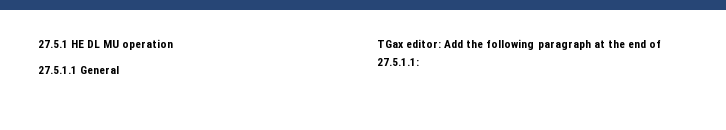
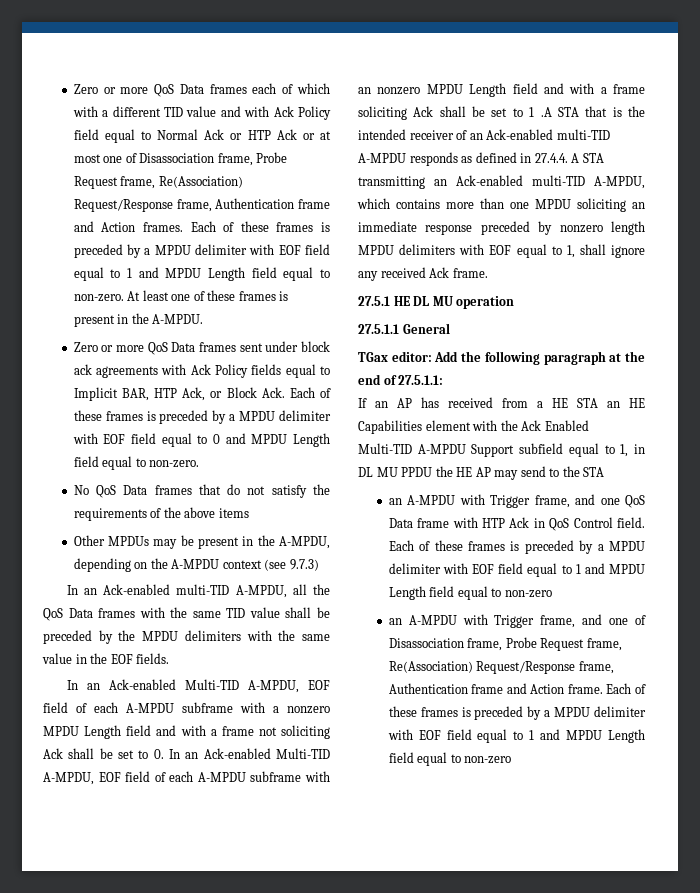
+ Zero or more QoS Data frames each of which with a different TID value and with Ack Policy field equal to Normal Ack or HTP Ack or at most one of Disassociation frame, Probe Request frame, Re(Association) Request/Response frame, Authentication frame and Action frames. Each of these frames is preceded by a MPDU delimiter with EOF field equal to 1 and MPDU Length field equal to non-zero. At least one of these frames is present in the A-MPDU.
+ Zero or more QoS Data frames sent under block ack agreements with Ack Policy fields equal to Implicit BAR, HTP Ack, or Block Ack. Each of these frames is preceded by a MPDU delimiter with EOF field equal to 0 and MPDU Length field equal to non-zero.
+ No QoS Data frames that do not satisfy the requirements of the above items
+ Other MPDUs may be present in the A-MPDU, depending on the A-MPDU context (see 9.7.3)
+ In an Ack-enabled multi-TID A-MPDU, all the QoS Data frames with the same TID value shall be preceded by the MPDU delimiters with the same value in the EOF fields.
+ In an Ack-enabled Multi-TID A-MPDU, EOF field of each A-MPDU subframe with a nonzero MPDU Length field and with a frame not soliciting Ack shall be set to 0. In an Ack-enabled Multi-TID A-MPDU, EOF field of each A-MPDU subframe with an nonzero MPDU Length field and with a frame soliciting Ack shall be set to 1 .A STA that is the intended receiver of an Ack-enabled multi-TID A-MPDU responds as defined in 27.4.4. A STA transmitting an Ack-enabled multi-TID A-MPDU, which contains more than one MPDU soliciting an immediate response preceded by nonzero length MPDU delimiters with EOF equal to 1, shall ignore any received Ack frame.
+ If an AP has received from a HE STA an HE Capabilities element with the Ack Enabled Multi-TID A-MPDU Support subfield equal to 1, in DL MU PPDU the HE AP may send to the STA
+ an A-MPDU with Trigger frame, and one QoS Data frame with HTP Ack in QoS Control field. Each of these frames is preceded by a MPDU delimiter with EOF field equal to 1 and MPDU Length field equal to non-zero
+ an A-MPDU with Trigger frame, and one of Disassociation frame, Probe Request frame, Re(Association) Request/Response frame, Authentication frame and Action frame. Each of these frames is preceded by a MPDU delimiter with EOF field equal to 1 and MPDU Length field equal to non-zero

